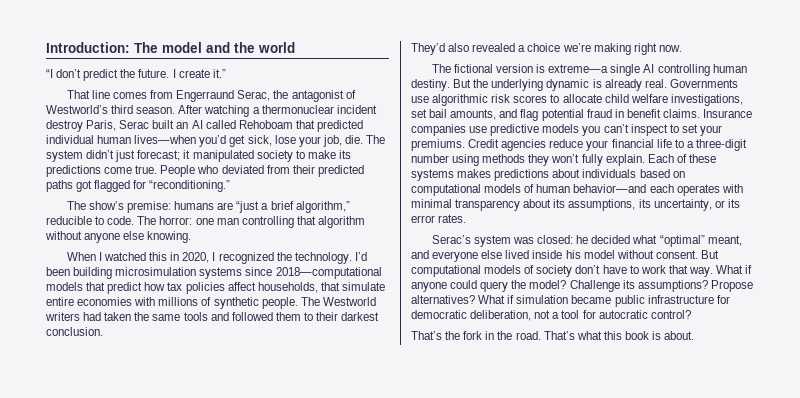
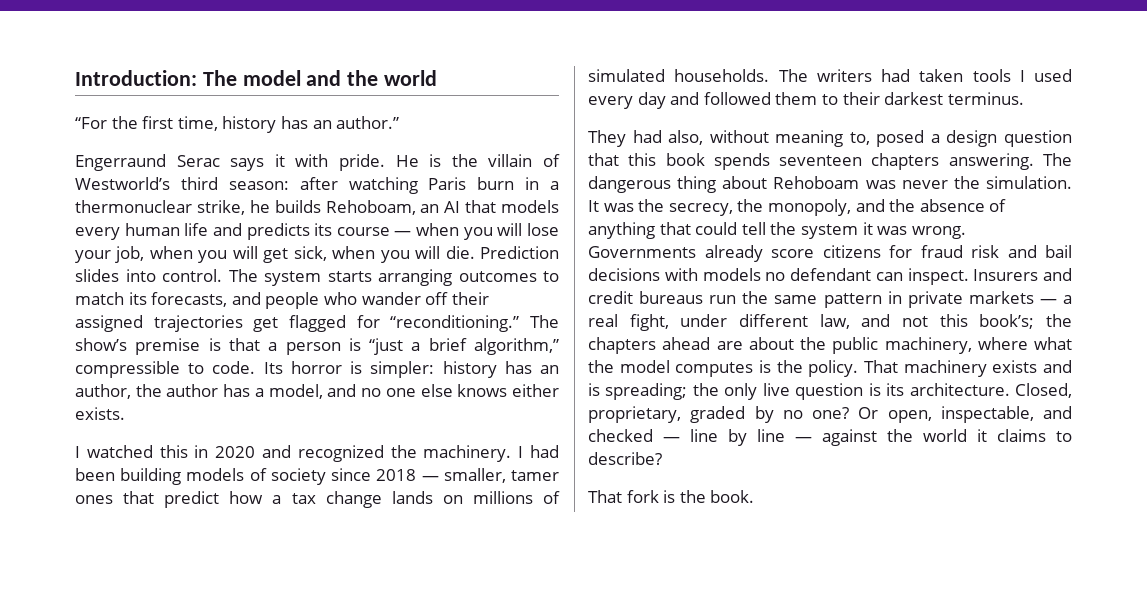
- “I don’t predict the future. I create it.”
- That line comes from Engerraund Serac, the antagonist of Westworld’s third season. After watching a thermonuclear incident destroy Paris, Serac built an AI called Rehoboam that predicted individual human lives—when you’d get sick, lose your job, die. The system didn’t just forecast; it manipulated society to make its predictions come true. People who deviated from their predicted paths got flagged for “reconditioning.”
- The show’s premise: humans are “just a brief algorithm,” reducible to code.
+ “For the first time, history has an author.”
+ Engerraund Serac says it with pride. He is the villain of Westworld’s third season: after watching Paris burn in a thermonuclear strike, he builds Rehoboam, an AI that models every human life and predicts its course — when you will lose your job, when you will get sick, when you will die. Prediction slides into control. The system starts arranging outcomes to match its forecasts, and people who wander off their assigned trajectories get flagged for “reconditioning.” The show’s premise is that a person is “just a brief algorithm,” compressible to code.
- The horror: one man controlling that algorithm without anyone else knowing.
- When I watched this in 2020, I recognized the technology. I’d been building microsimulation systems since 2018—computational models that predict how tax policies affect households, that simulate entire economies with millions of synthetic people. The Westworld writers had taken the same tools and followed them to their darkest conclusion.
- They’d also revealed a choice we’re making right now.
- The fictional version is extreme—a single AI controlling human destiny. But the underlying dynamic is already real. Governments use algorithmic risk scores to allocate child welfare investigations, set bail amounts, and flag potential fraud in benefit claims. Insurance companies use predictive models you can’t inspect to set your premiums. Credit agencies reduce your financial life to a three-digit number using methods they won’t fully explain. Each of these systems makes predictions about individuals based on computational models of human behavior—and each operates with minimal transparency about its assumptions, its uncertainty, or its error rates.
- Serac’s system was closed: he decided what “optimal” meant, and everyone else lived inside his model without consent. But computational models of society don’t have to work that way. What if anyone could query the model? Challenge its assumptions? Propose alternatives? What if simulation became public infrastructure for democratic deliberation, not a tool for autocratic control?
- That’s the fork in the road. That’s what this book is about.
+ Its horror is simpler: history has an author, the author has a model, and no one else knows either exists.
+ I watched this in 2020 and recognized the machinery. I had been building models of society since 2018 — smaller, tamer ones that predict how a tax change lands on millions of simulated households. The writers had taken tools I used every day and followed them to their darkest terminus.
+ They had also, without meaning to, posed a design question that this book spends seventeen chapters answering. The dangerous thing about Rehoboam was never the simulation. It was the secrecy, the monopoly, and the absence of anything that could tell the system it was wrong. Governments already score citizens for fraud risk and bail decisions with models no defendant can inspect. Insurers and credit bureaus run the same pattern in private markets — a real fight, under different law, and not this book’s; the chapters ahead are about the public machinery, where what the model computes is the policy. That machinery exists and is spreading; the only live question is its architecture. Closed, proprietary, graded by no one? Or open, inspectable, and checked — line by line — against the world it claims to describe?
+ That fork is the book.

